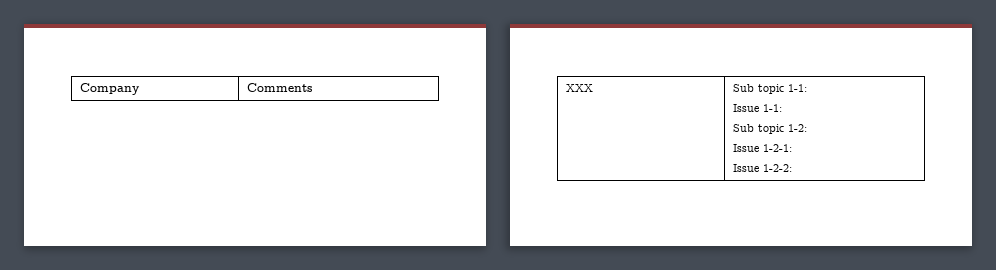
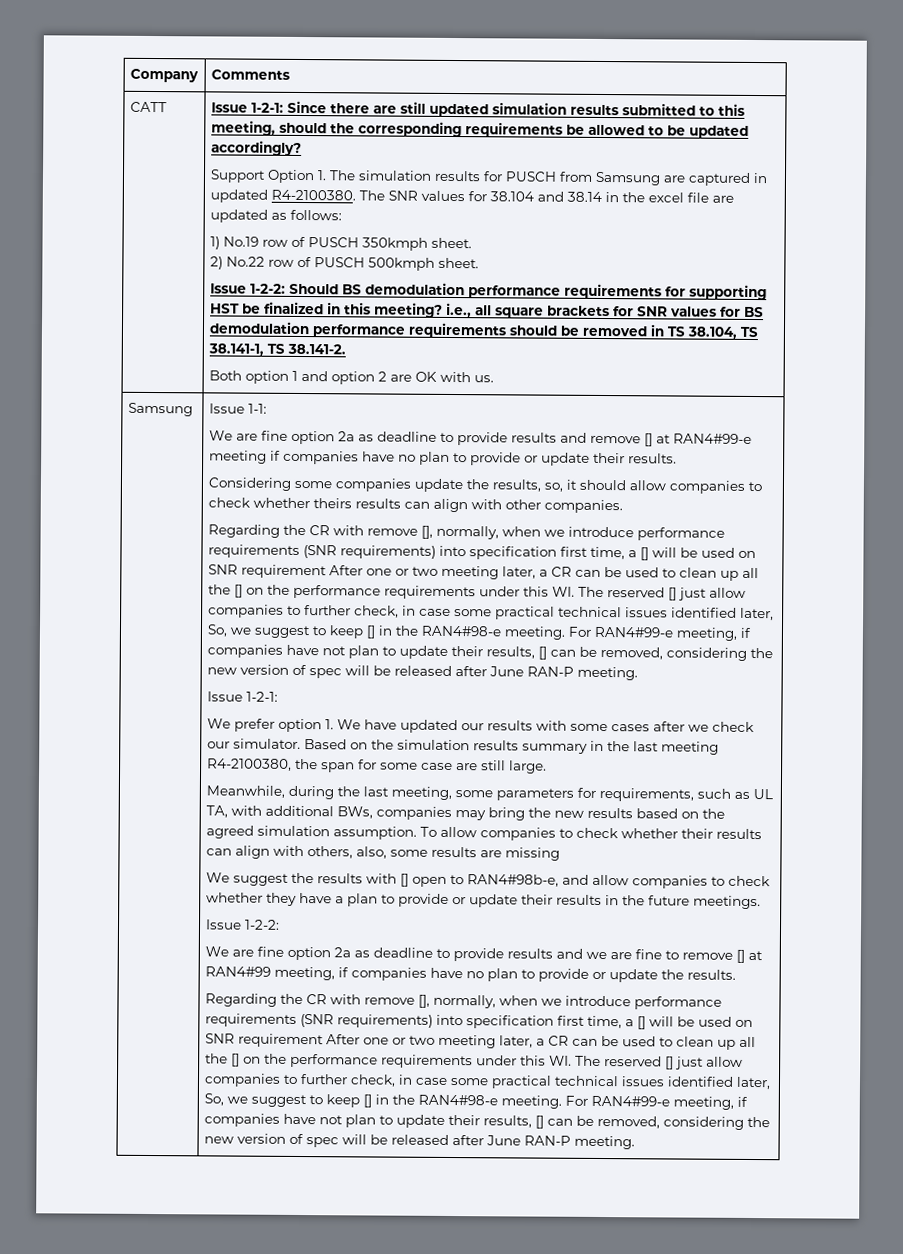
- XXX | Sub topic 1-1:
- Issue 1-1:
- Sub topic 1-2:
+ CATT | Issue 1-2-1: Since there are still updated simulation results submitted to this meeting, should the corresponding requirements be allowed to be updated accordingly?
+ Support Option 1. The simulation results for PUSCH from Samsung are captured in updated R4-2100380. The SNR values for 38.104 and 38.14 in the excel file are updated as follows:
+ 1) No.19 row of PUSCH 350kmph sheet.
+ 2) No.22 row of PUSCH 500kmph sheet.
+ Issue 1-2-2: Should BS demodulation performance requirements for supporting HST be finalized in this meeting? i.e., all square brackets for SNR values for BS demodulation performance requirements should be removed in TS 38.104, TS 38.141-1, TS 38.141-2.
+ Both option 1 and option 2 are OK with us.
+ Samsung | Issue 1-1:
+ We are fine option 2a as deadline to provide results and remove [] at RAN4#99-e meeting if companies have no plan to provide or update their results.
+ Considering some companies update the results, so, it should allow companies to check whether theirs results can align with other companies.
+ Regarding the CR with remove [], normally, when we introduce performance requirements (SNR requirements) into specification first time, a [] will be used on SNR requirement After one or two meeting later, a CR can be used to clean up all the [] on the performance requirements under this WI. The reserved [] just allow companies to further check, in case some practical technical issues identified later, So, we suggest to keep [] in the RAN4#98-e meeting. For RAN4#99-e meeting, if companies have not plan to update their results, [] can be removed, considering the new version of spec will be released after June RAN-P meeting.
  Issue 1-2-1:
+ We prefer option 1. We have updated our results with some cases after we check our simulator. Based on the simulation results summary in the last meeting R4-2100380, the span for some case are still large.
+ Meanwhile, during the last meeting, some parameters for requirements, such as UL TA, with additional BWs, companies may bring the new results based on the agreed simulation assumption. To allow companies to check whether their results can align with others, also, some results are missing
+ We suggest the results with [] open to RAN4#98b-e, and allow companies to check whether they have a plan to provide or update their results in the future meetings.
  Issue 1-2-2:
+ We are fine option 2a as deadline to provide results and we are fine to remove [] at RAN4#99 meeting, if companies have no plan to provide or update the results.
+ Regarding the CR with remove [], normally, when we introduce performance requirements (SNR requirements) into specification first time, a [] will be used on SNR requirement After one or two meeting later, a CR can be used to clean up all the [] on the performance requirements under this WI. The reserved [] just allow companies to further check, in case some practical technical issues identified later, So, we suggest to keep [] in the RAN4#98-e meeting. For RAN4#99-e meeting, if companies have not plan to update their results, [] can be removed, considering the new version of spec will be released after June RAN-P meeting.

